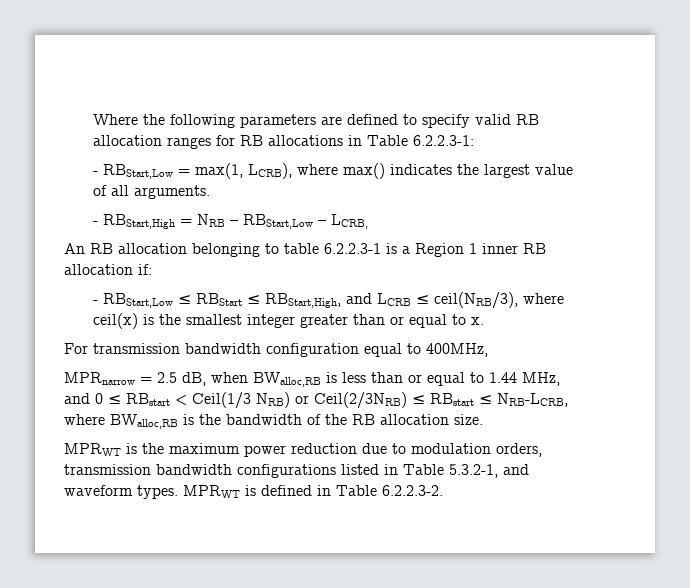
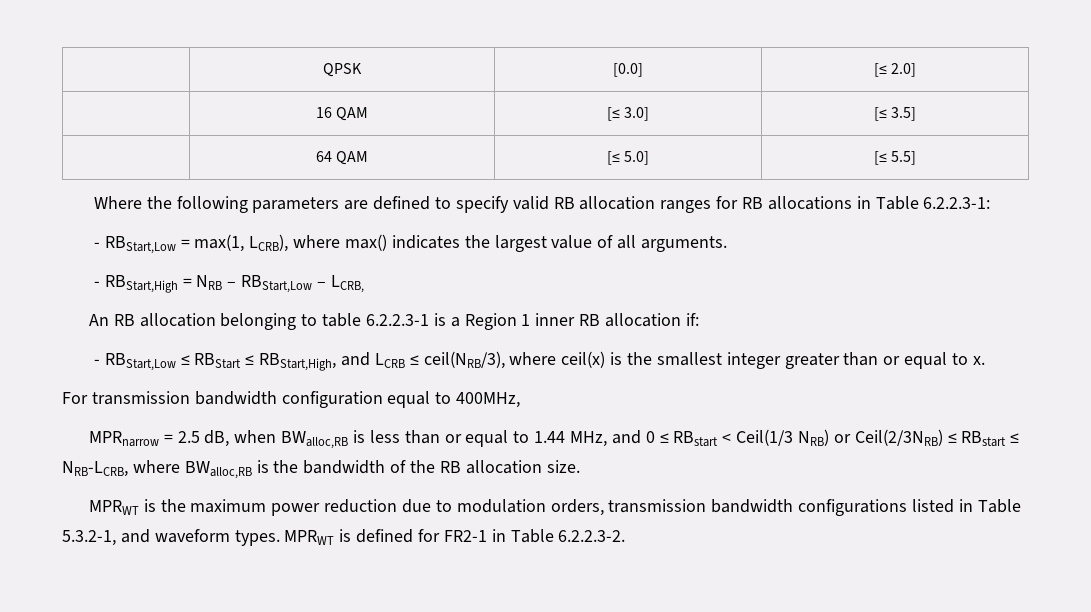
+ | QPSK | [0.0] | [≤ 2.0]
+ | 16 QAM | [≤ 3.0] | [≤ 3.5]
+ | 64 QAM | [≤ 5.0] | [≤ 5.5]
- MPRWT is defined in Table 6.2.2.3-2.
+ MPRWT is defined for FR2-1 in Table 6.2.2.3-2.

